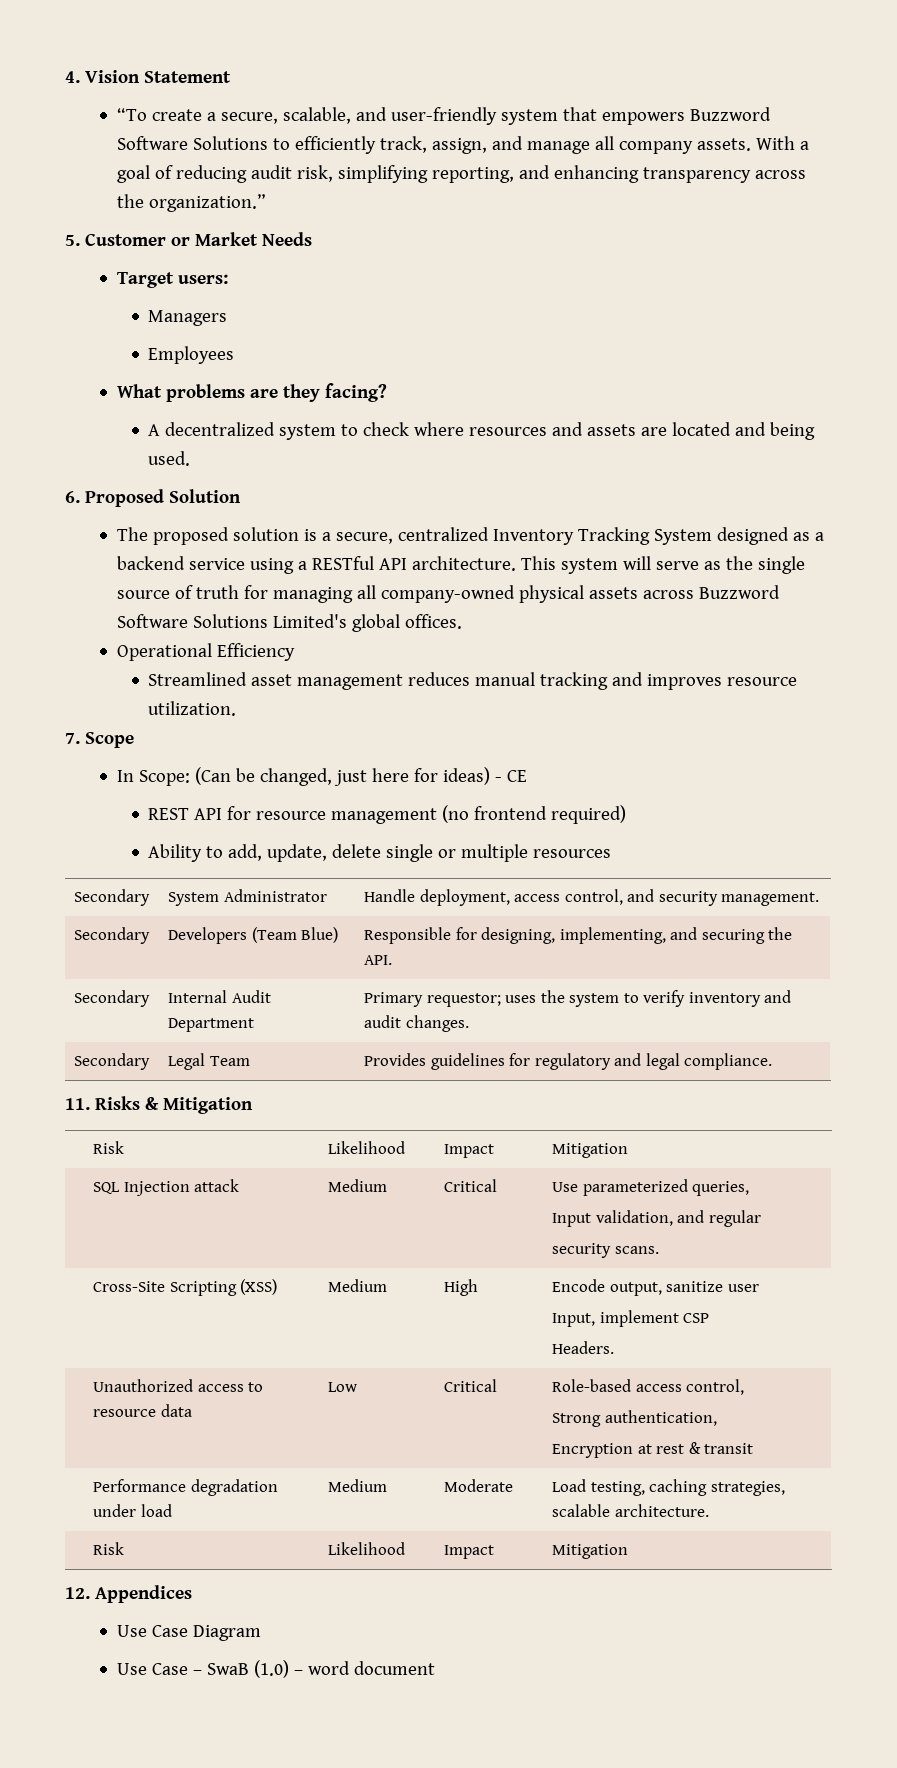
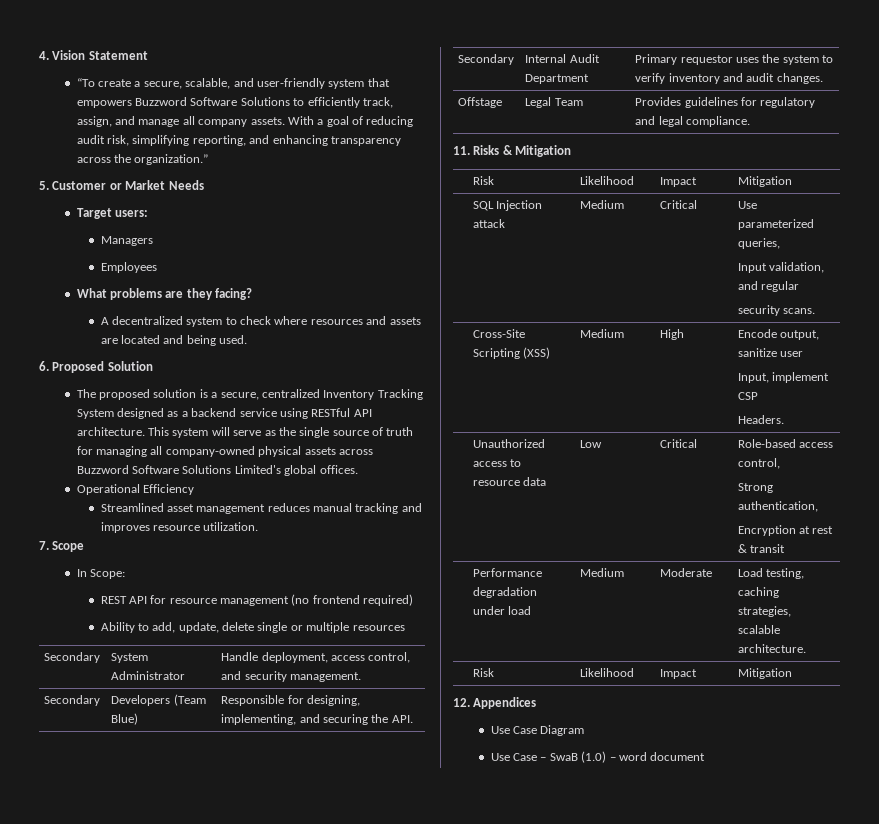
- The proposed solution is a secure, centralized Inventory Tracking System designed as a backend service using a RESTful API architecture.
+ The proposed solution is a secure, centralized Inventory Tracking System designed as a backend service using RESTful API architecture.
- In Scope: (Can be changed, just here for ideas) - CE
+ In Scope:
- Secondary | Internal Audit Department | Primary requestor; uses the system to verify inventory and audit changes.
+ Secondary | Internal Audit Department | Primary requestor uses the system to verify inventory and audit changes.
- Secondary | Legal Team | Provides guidelines for regulatory and legal compliance.
+ Offstage | Legal Team | Provides guidelines for regulatory and legal compliance.

